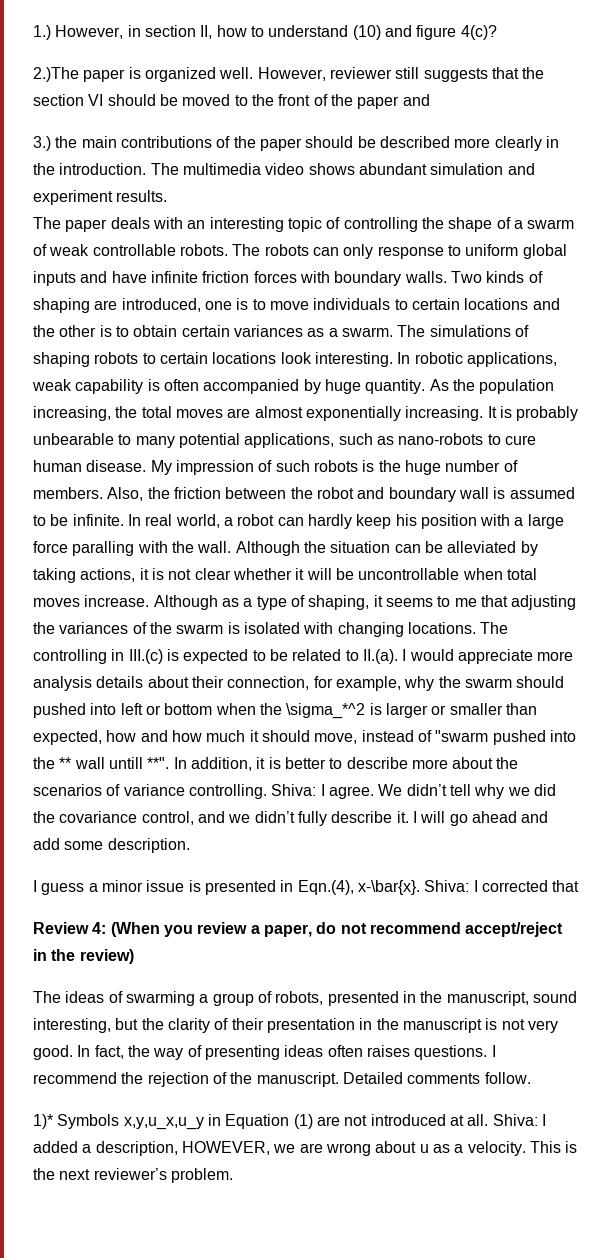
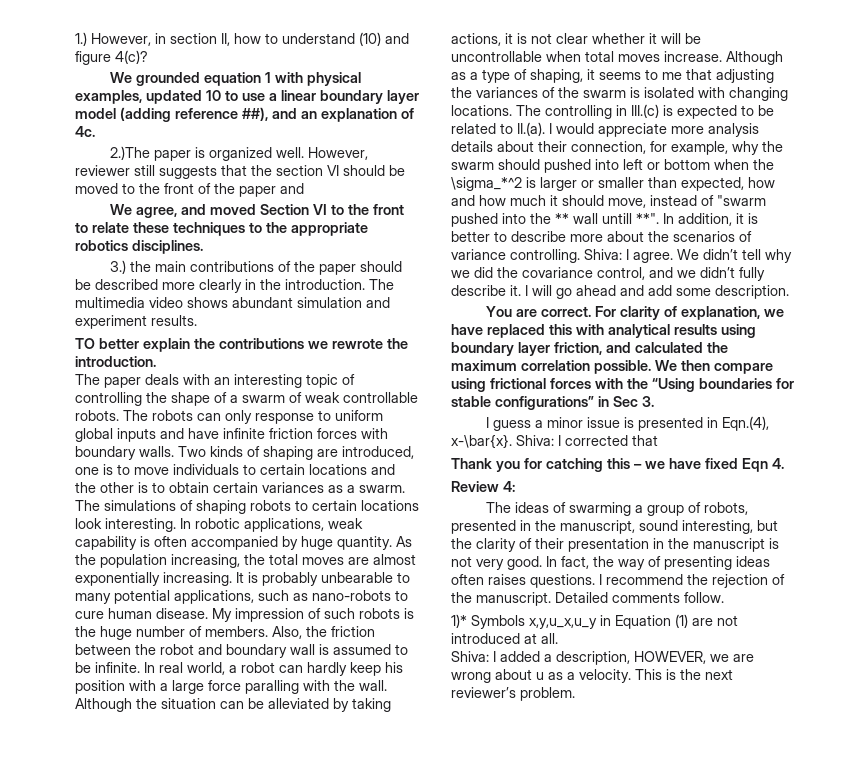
+ We grounded equation 1 with physical examples, updated 10 to use a linear boundary layer model (adding reference ##), and an explanation of 4c.
+ We agree, and moved Section VI to the front to relate these techniques to the appropriate robotics disciplines.
+ TO better explain the contributions we rewrote the introduction.
+ You are correct. For clarity of explanation, we have replaced this with analytical results using boundary layer friction, and calculated the maximum correlation possible. We then compare using frictional forces with the “Using boundaries for stable configurations” in Sec 3.
- Review 4: (When you review a paper, do not recommend accept/reject in the review)
+ Thank you for catching this – we have fixed Eqn 4.
+ Review 4:
- 1)* Symbols x,y,u_x,u_y in Equation (1) are not introduced at all. Shiva: I added a description, HOWEVER, we are wrong about u as a velocity.
+ 1)* Symbols x,y,u_x,u_y in Equation (1) are not introduced at all.
+ Shiva: I added a description, HOWEVER, we are wrong about u as a velocity.

